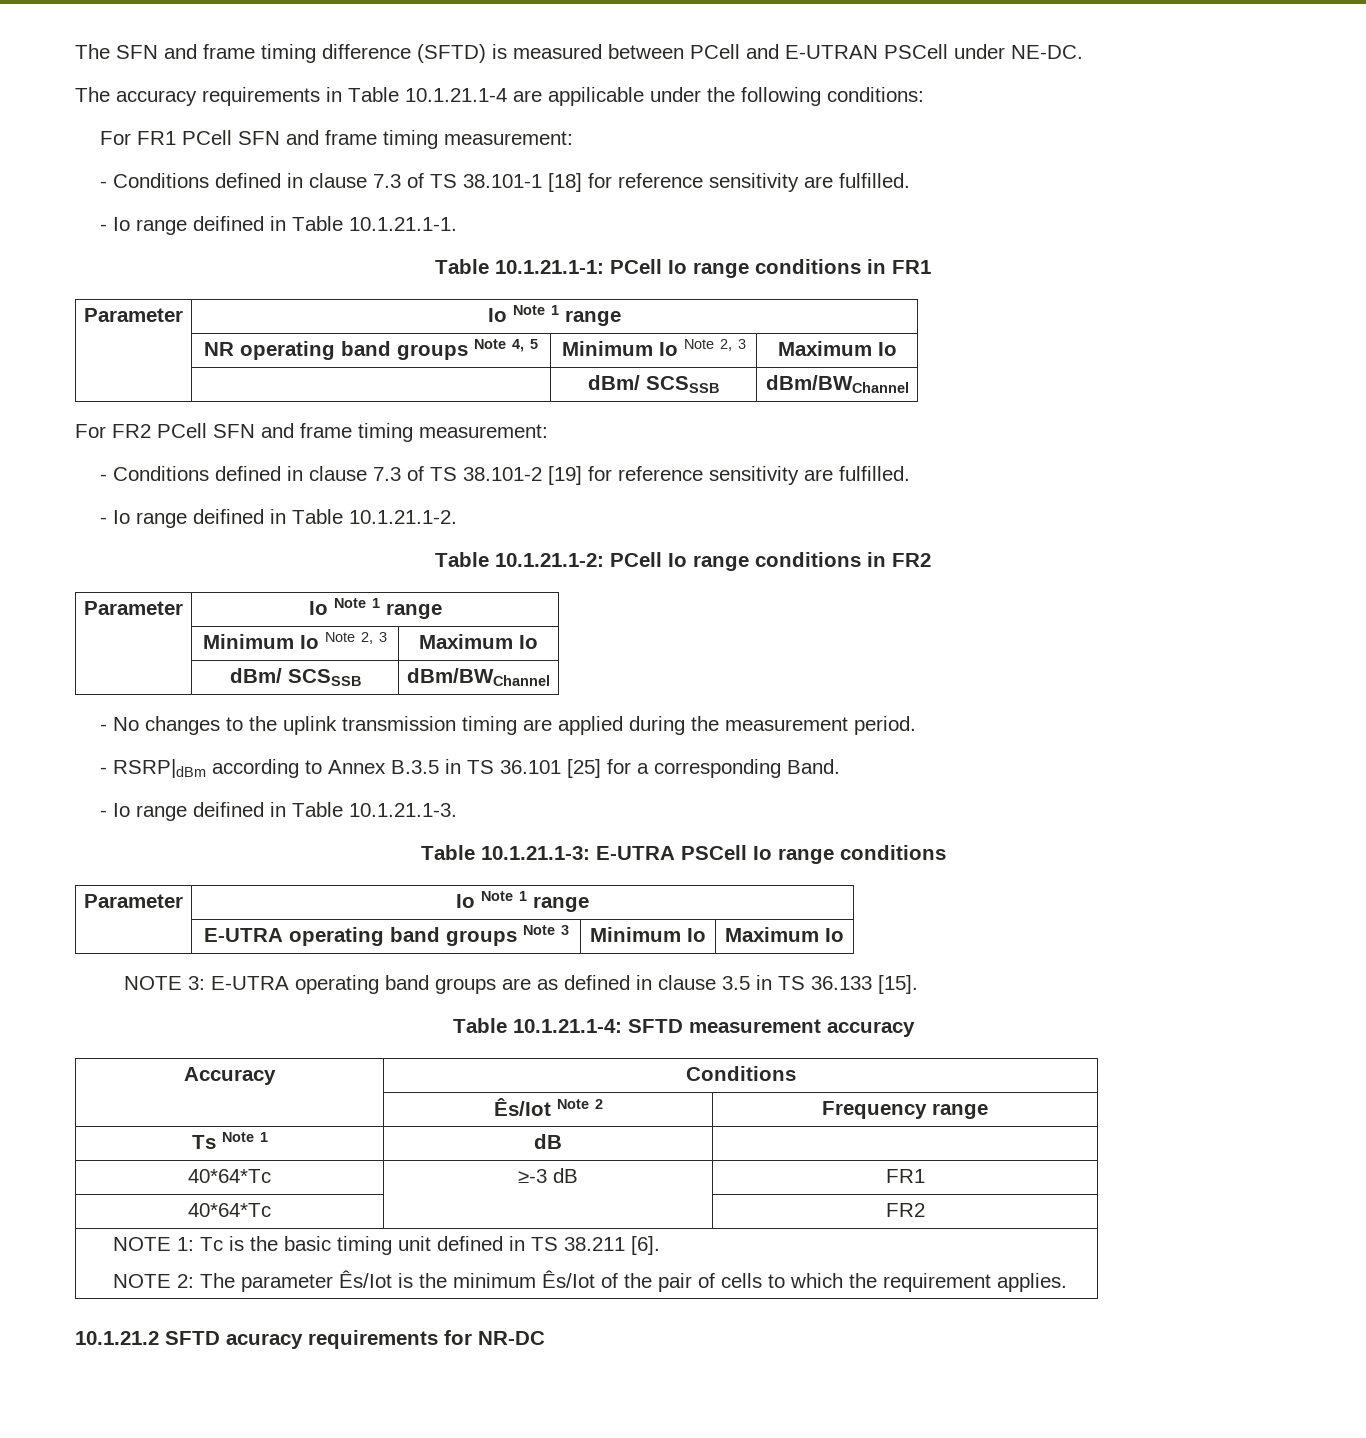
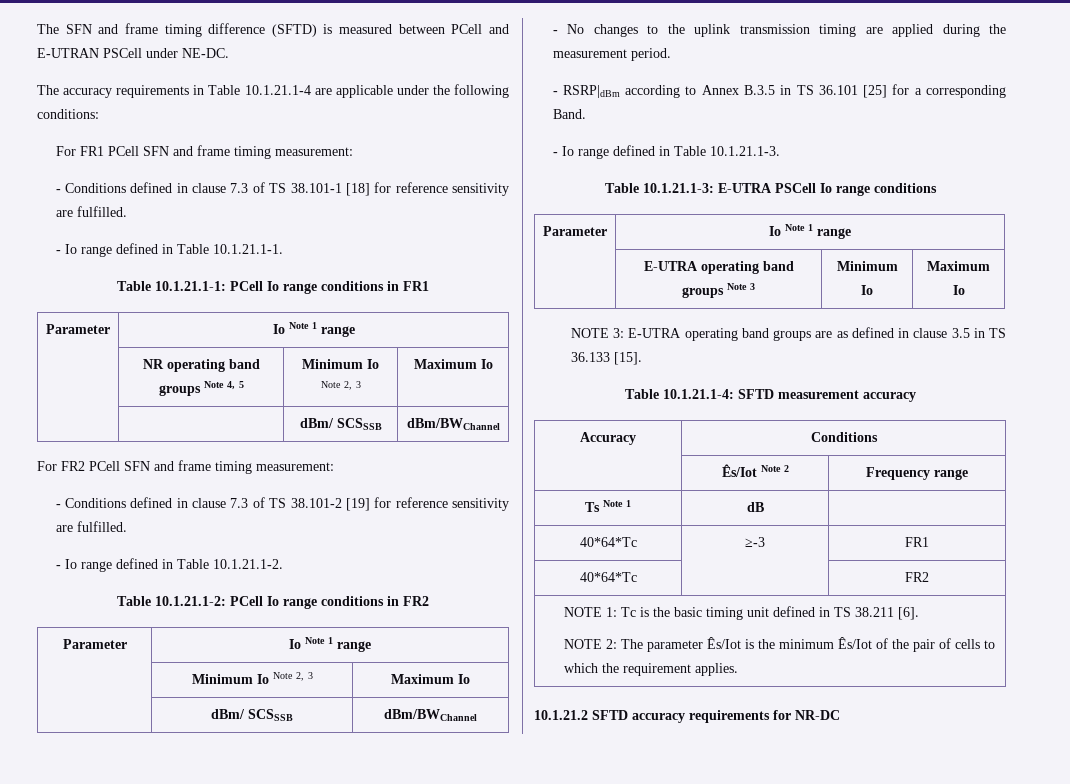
- The accuracy requirements in Table 10.1.21.1-4 are appilicable under the following conditions:
+ The accuracy requirements in Table 10.1.21.1-4 are applicable under the following conditions:
- - Io range deifined in Table 10.1.21.1-1.
+ - Io range defined in Table 10.1.21.1-1.
- - Io range deifined in Table 10.1.21.1-2.
+ - Io range defined in Table 10.1.21.1-2.
- - Io range deifined in Table 10.1.21.1-3.
+ - Io range defined in Table 10.1.21.1-3.
- 40*64*Tc | ≥-3 dB | FR1
+ 40*64*Tc | ≥-3 | FR1
- 10.1.21.2 SFTD acuracy requirements for NR-DC
+ 10.1.21.2 SFTD accuracy requirements for NR-DC

